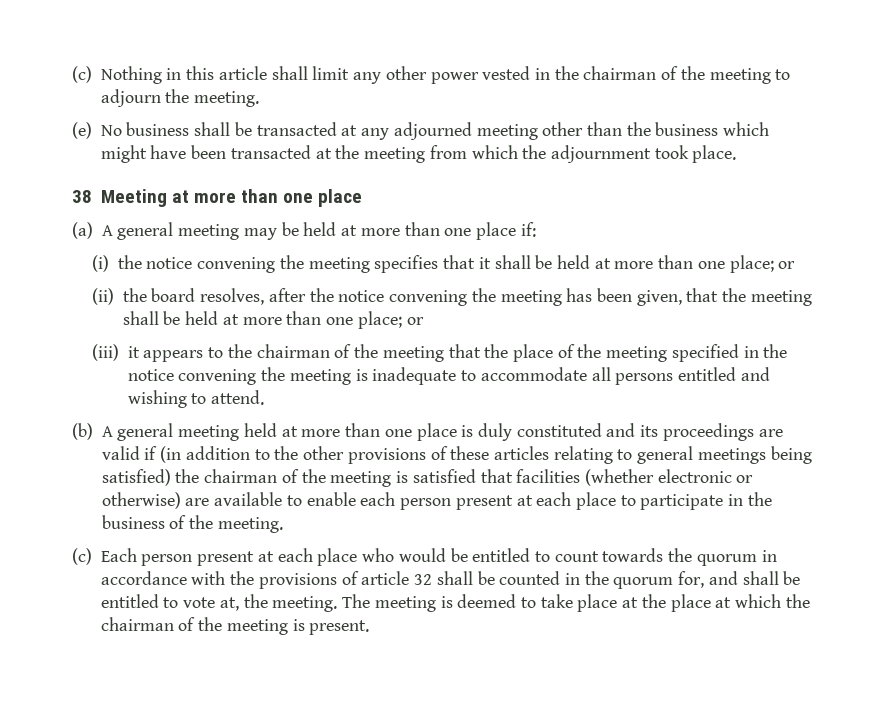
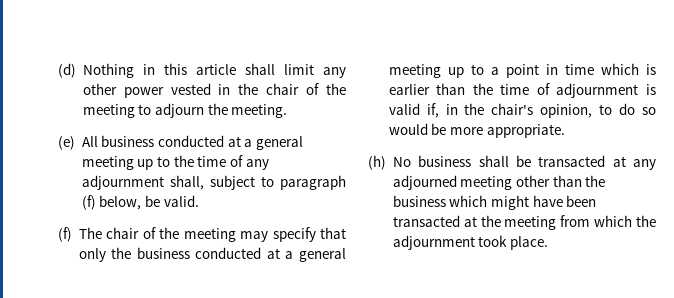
- (c) Nothing in this article shall limit any other power vested in the chairman of the meeting to adjourn the meeting.
+ (d) Nothing in this article shall limit any other power vested in the chair of the meeting to adjourn the meeting.
- (e) No business shall be transacted at any adjourned meeting other than the business which might have been transacted at the meeting from which the adjournment took place.
+ (e) All business conducted at a general meeting up to the time of any adjournment shall, subject to paragraph (f) below, be valid.
+ (f) The chair of the meeting may specify that only the business conducted at a general meeting up to a point in time which is earlier than the time of adjournment is valid if, in the chair's opinion, to do so would be more appropriate.
+ (h) No business shall be transacted at any adjourned meeting other than the business which might have been transacted at the meeting from which the adjournment took place.
- 38 Meeting at more than one place
- (a) A general meeting may be held at more than one place if:
- (i) the notice convening the meeting specifies that it shall be held at more than one place; or
- (ii) the board resolves, after the notice convening the meeting has been given, that the meeting shall be held at more than one place; or
- (iii) it appears to the chairman of the meeting that the place of the meeting specified in the notice convening the meeting is inadequate to accommodate all persons entitled and wishing to attend.
- (b) A general meeting held at more than one place is duly constituted and its proceedings are valid if (in addition to the other provisions of these articles relating to general meetings being satisfied) the chairman of the meeting is satisfied that facilities (whether electronic or otherwise) are available to enable each person present at each place to participate in the business of the meeting.
- (c) Each person present at each place who would be entitled to count towards the quorum in accordance with the provisions of article 32 shall be counted in the quorum for, and shall be entitled to vote at, the meeting. The meeting is deemed to take place at the place at which the chairman of the meeting is present.

